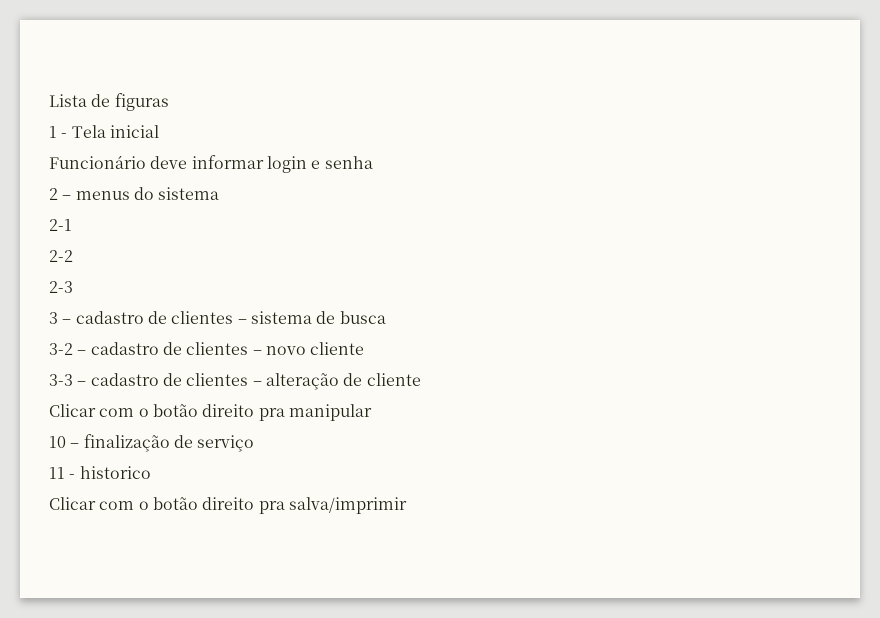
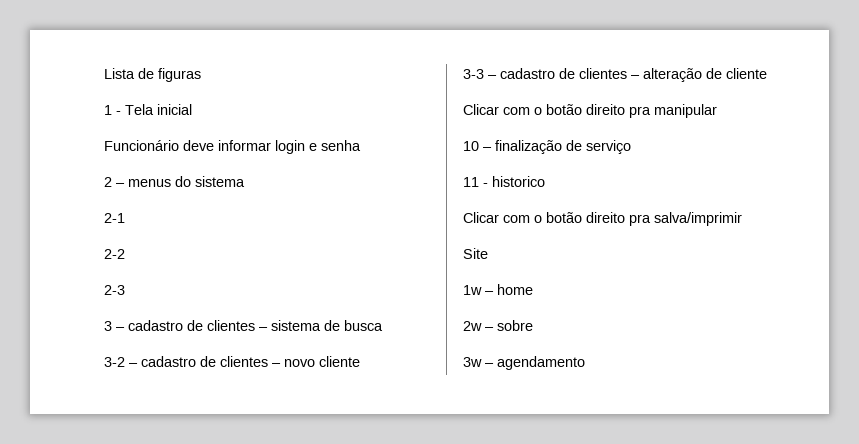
+ Site
+ 1w – home
+ 2w – sobre
+ 3w – agendamento

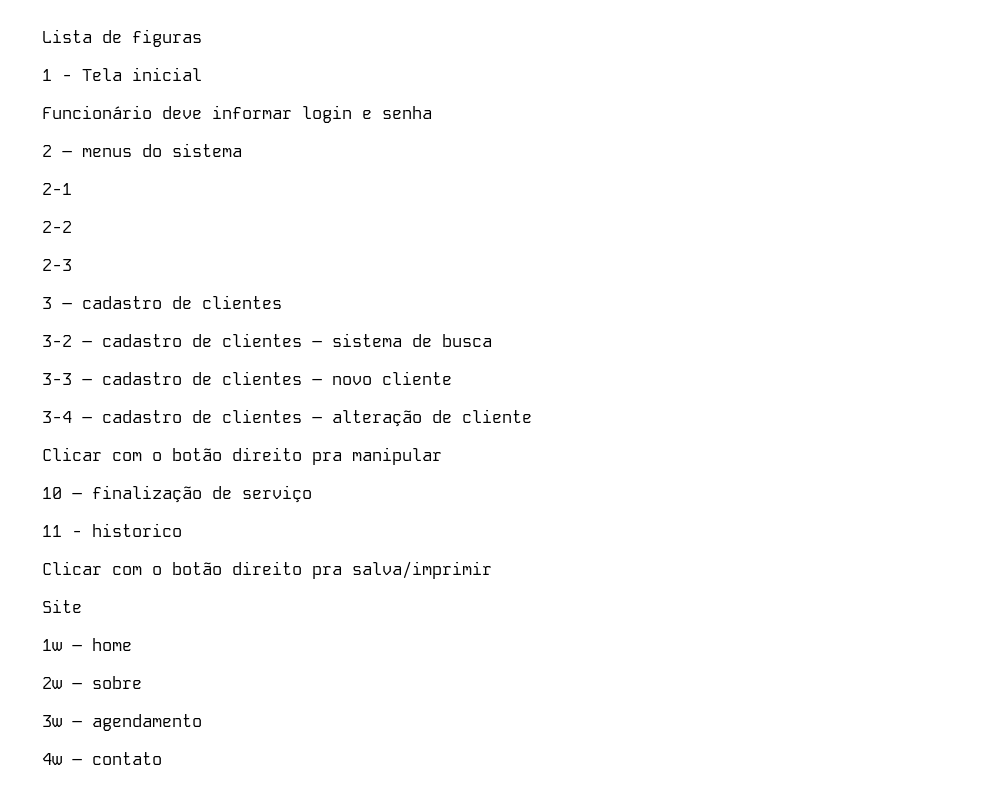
- 3 – cadastro de clientes – sistema de busca
+ 3 – cadastro de clientes
+ 3-2 – cadastro de clientes – sistema de busca
- 3-2 – cadastro de clientes – novo cliente
+ 3-3 – cadastro de clientes – novo cliente
- 3-3 – cadastro de clientes – alteração de cliente
+ 3-4 – cadastro de clientes – alteração de cliente
+ 4w – contato

